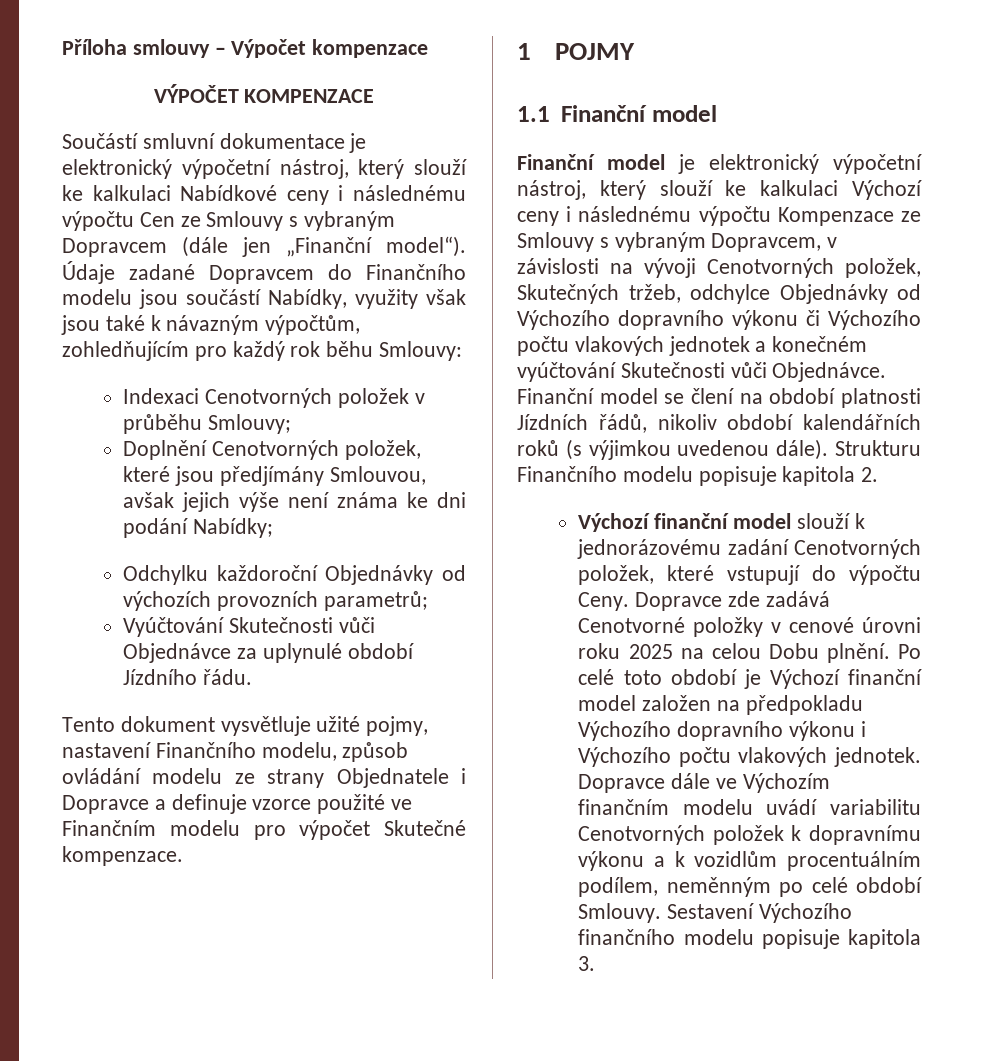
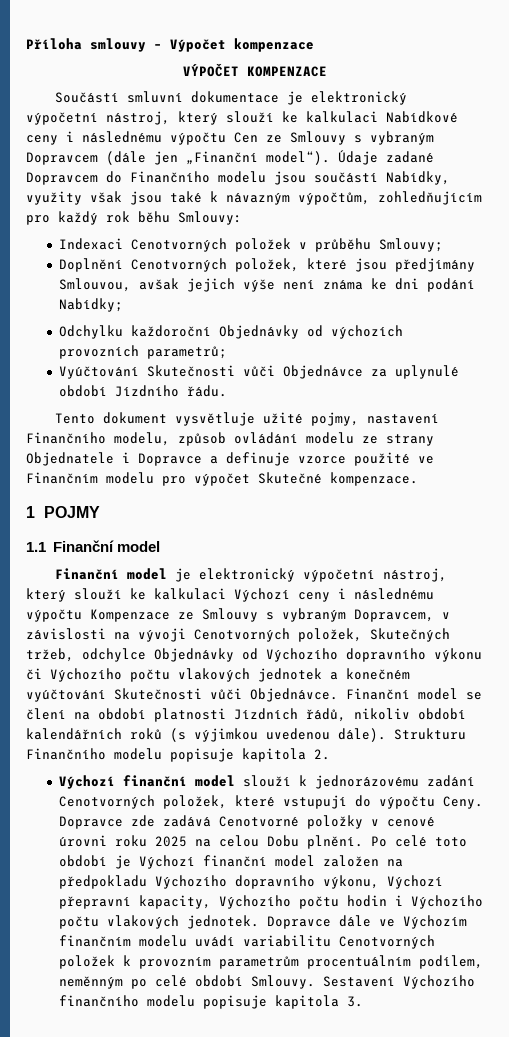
- Po celé toto období je Výchozí finanční model založen na předpokladu Výchozího dopravního výkonu i Výchozího počtu vlakových jednotek.
+ Po celé toto období je Výchozí finanční model založen na předpokladu Výchozího dopravního výkonu, Výchozí přepravní kapacity, Výchozího počtu hodin i Výchozího počtu vlakových jednotek.
- Dopravce dále ve Výchozím finančním modelu uvádí variabilitu Cenotvorných položek k dopravnímu výkonu a k vozidlům procentuálním podílem, neměnným po celé období Smlouvy.
+ Dopravce dále ve Výchozím finančním modelu uvádí variabilitu Cenotvorných položek k provozním parametrům procentuálním podílem, neměnným po celé období Smlouvy.

